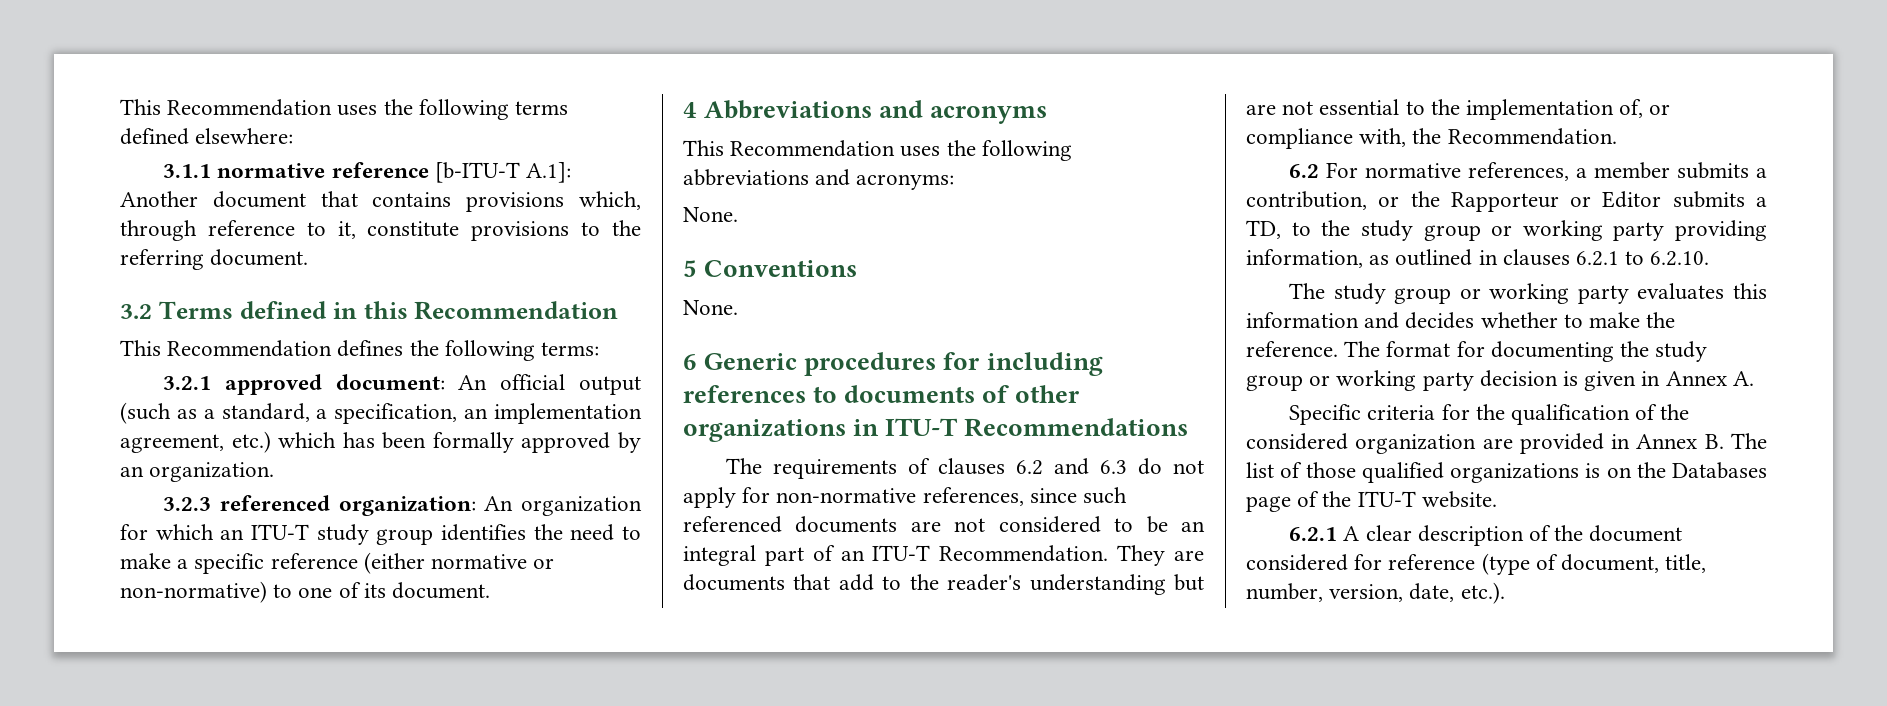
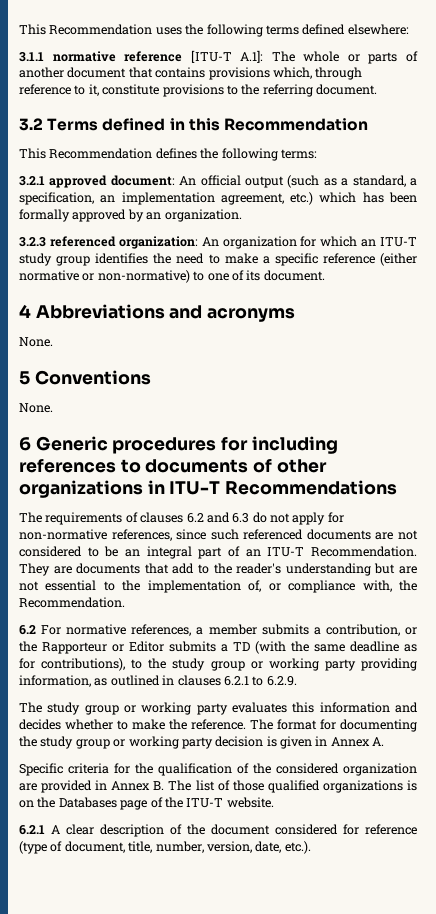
- 3.1.1 normative reference [b-ITU-T A.1]: Another document that contains provisions which, through reference to it, constitute provisions to the referring document.
+ 3.1.1 normative reference [ITU-T A.1]: The whole or parts of another document that contains provisions which, through reference to it, constitute provisions to the referring document.
- This Recommendation uses the following abbreviations and acronyms:
- 6.2 For normative references, a member submits a contribution, or the Rapporteur or Editor submits a TD, to the study group or working party providing information, as outlined in clauses 6.2.1 to 6.2.10.
+ 6.2 For normative references, a member submits a contribution, or the Rapporteur or Editor submits a TD (with the same deadline as for contributions), to the study group or working party providing information, as outlined in clauses 6.2.1 to 6.2.9.

